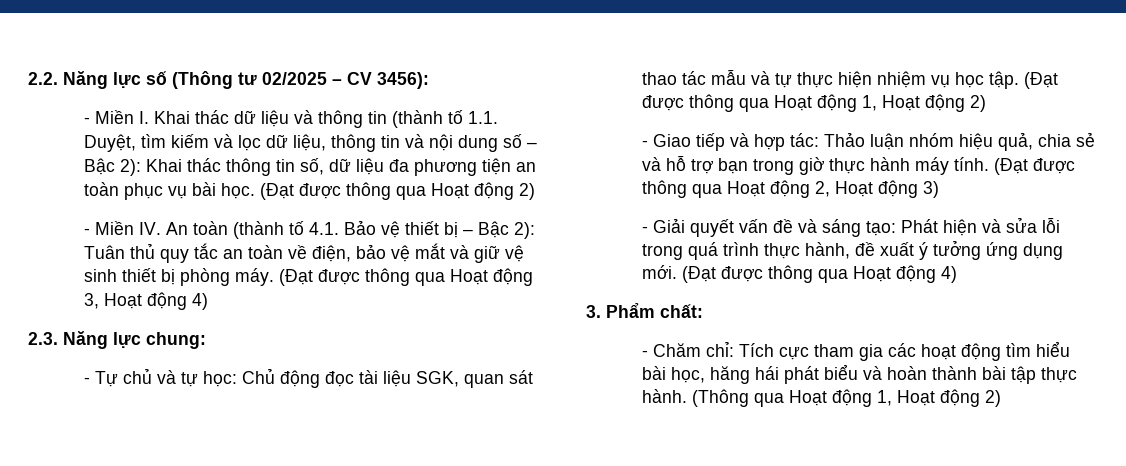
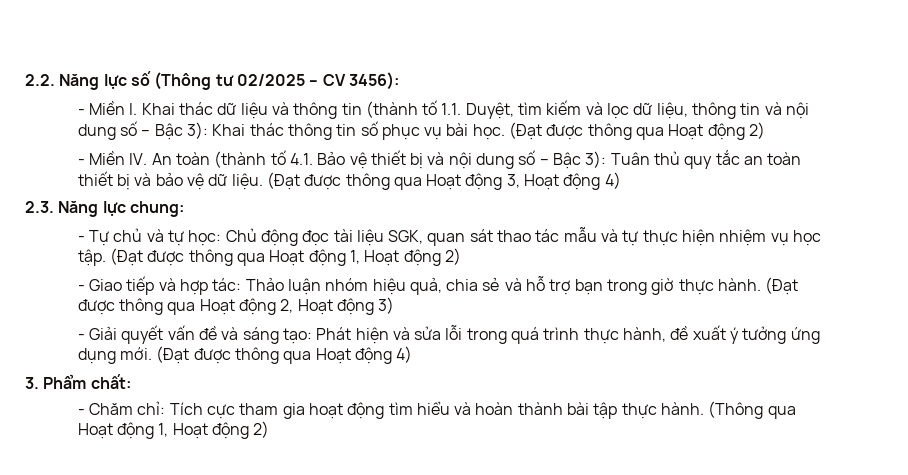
- - Miền I. Khai thác dữ liệu và thông tin (thành tố 1.1. Duyệt, tìm kiếm và lọc dữ liệu, thông tin và nội dung số – Bậc 2): Khai thác thông tin số, dữ liệu đa phương tiện an toàn phục vụ bài học.
+ - Miền I. Khai thác dữ liệu và thông tin (thành tố 1.1. Duyệt, tìm kiếm và lọc dữ liệu, thông tin và nội dung số – Bậc 3): Khai thác thông tin số phục vụ bài học.
- - Miền IV. An toàn (thành tố 4.1. Bảo vệ thiết bị – Bậc 2): Tuân thủ quy tắc an toàn về điện, bảo vệ mắt và giữ vệ sinh thiết bị phòng máy.
+ - Miền IV. An toàn (thành tố 4.1. Bảo vệ thiết bị và nội dung số – Bậc 3): Tuân thủ quy tắc an toàn thiết bị và bảo vệ dữ liệu.
- - Giao tiếp và hợp tác: Thảo luận nhóm hiệu quả, chia sẻ và hỗ trợ bạn trong giờ thực hành máy tính.
+ - Giao tiếp và hợp tác: Thảo luận nhóm hiệu quả, chia sẻ và hỗ trợ bạn trong giờ thực hành.
- - Chăm chỉ: Tích cực tham gia các hoạt động tìm hiểu bài học, hăng hái phát biểu và hoàn thành bài tập thực hành.
+ - Chăm chỉ: Tích cực tham gia hoạt động tìm hiểu và hoàn thành bài tập thực hành.

